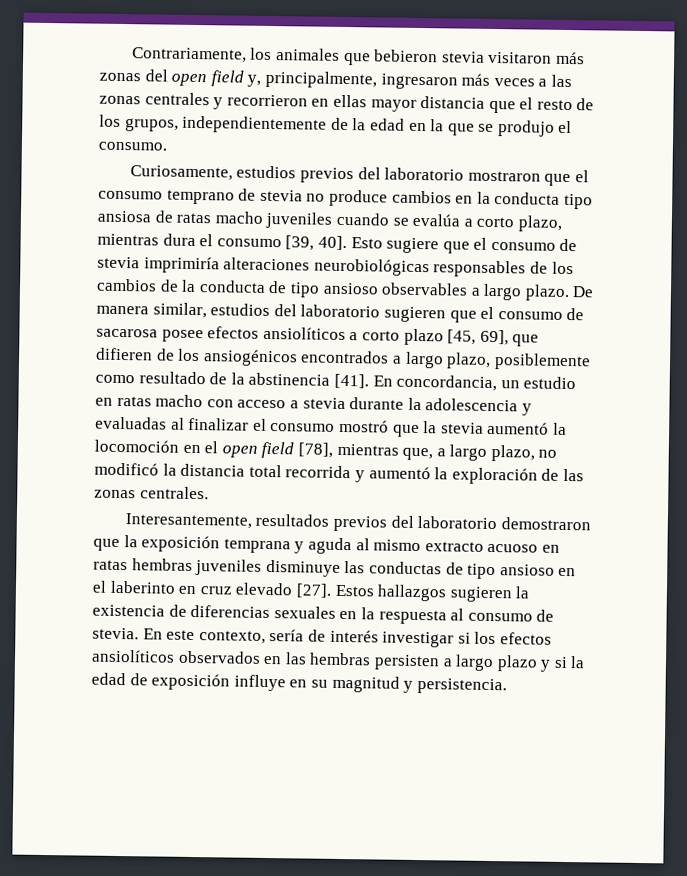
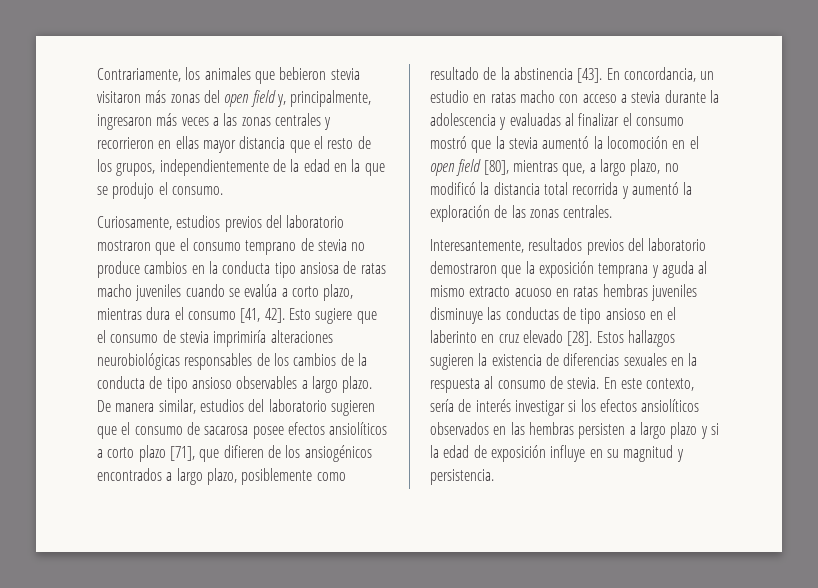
- Curiosamente, estudios previos del laboratorio mostraron que el consumo temprano de stevia no produce cambios en la conducta tipo ansiosa de ratas macho juveniles cuando se evalúa a corto plazo, mientras dura el consumo [39, 40].
+ Curiosamente, estudios previos del laboratorio mostraron que el consumo temprano de stevia no produce cambios en la conducta tipo ansiosa de ratas macho juveniles cuando se evalúa a corto plazo, mientras dura el consumo [41, 42].
- De manera similar, estudios del laboratorio sugieren que el consumo de sacarosa posee efectos ansiolíticos a corto plazo [45, 69], que difieren de los ansiogénicos encontrados a largo plazo, posiblemente como resultado de la abstinencia [41].
+ De manera similar, estudios del laboratorio sugieren que el consumo de sacarosa posee efectos ansiolíticos a corto plazo [71], que difieren de los ansiogénicos encontrados a largo plazo, posiblemente como resultado de la abstinencia [43].
- En concordancia, un estudio en ratas macho con acceso a stevia durante la adolescencia y evaluadas al finalizar el consumo mostró que la stevia aumentó la locomoción en el open field [78], mientras que, a largo plazo, no modificó la distancia total recorrida y aumentó la exploración de las zonas centrales.
+ En concordancia, un estudio en ratas macho con acceso a stevia durante la adolescencia y evaluadas al finalizar el consumo mostró que la stevia aumentó la locomoción en el open field [80], mientras que, a largo plazo, no modificó la distancia total recorrida y aumentó la exploración de las zonas centrales.
- Interesantemente, resultados previos del laboratorio demostraron que la exposición temprana y aguda al mismo extracto acuoso en ratas hembras juveniles disminuye las conductas de tipo ansioso en el laberinto en cruz elevado [27].
+ Interesantemente, resultados previos del laboratorio demostraron que la exposición temprana y aguda al mismo extracto acuoso en ratas hembras juveniles disminuye las conductas de tipo ansioso en el laberinto en cruz elevado [28].

